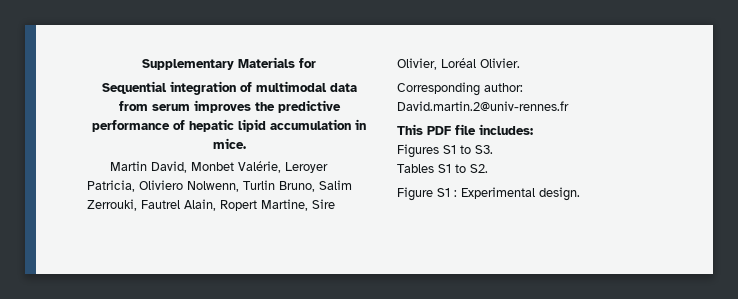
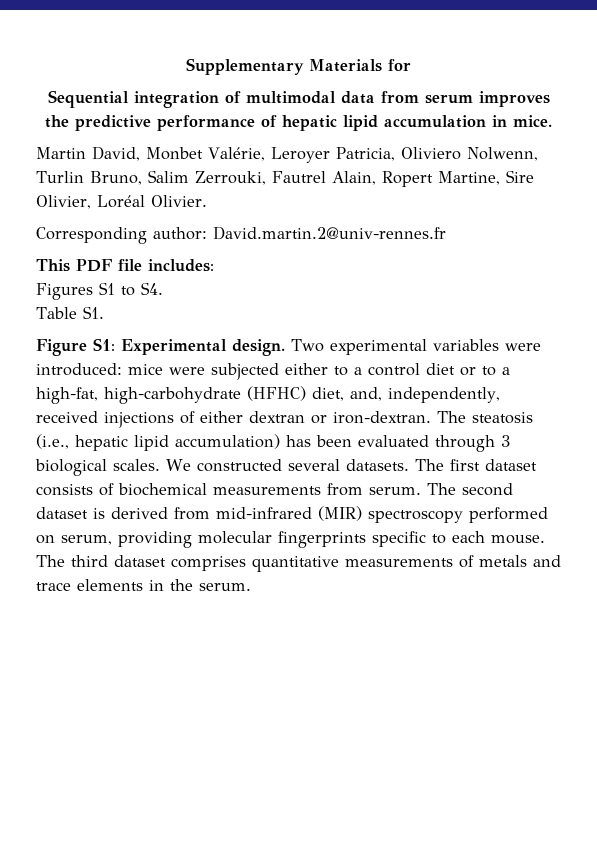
- Figures S1 to S3.
- Tables S1 to S2.
- Figure S1 : Experimental design.
+ Figures S1 to S4.
+ Table S1.
+ Figure S1: Experimental design. Two experimental variables were introduced: mice were subjected either to a control diet or to a high-fat, high-carbohydrate (HFHC) diet, and, independently, received injections of either dextran or iron-dextran. The steatosis (i.e., hepatic lipid accumulation) has been evaluated through 3 biological scales. We constructed several datasets. The first dataset consists of biochemical measurements from serum. The second dataset is derived from mid-infrared (MIR) spectroscopy performed on serum, providing molecular fingerprints specific to each mouse. The third dataset comprises quantitative measurements of metals and trace elements in the serum.

